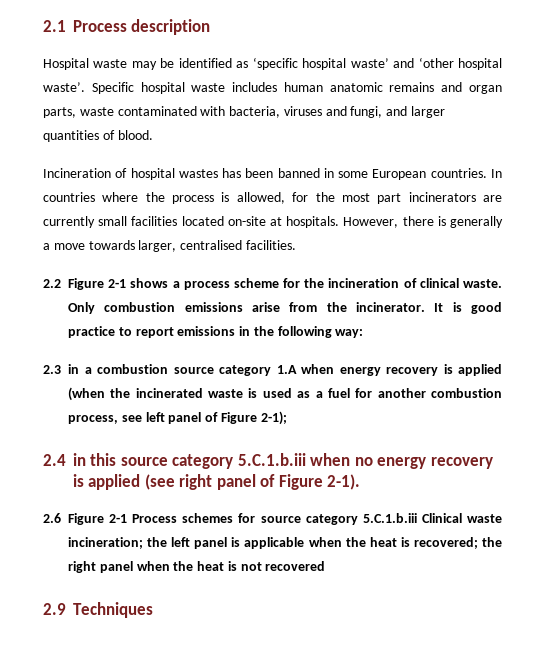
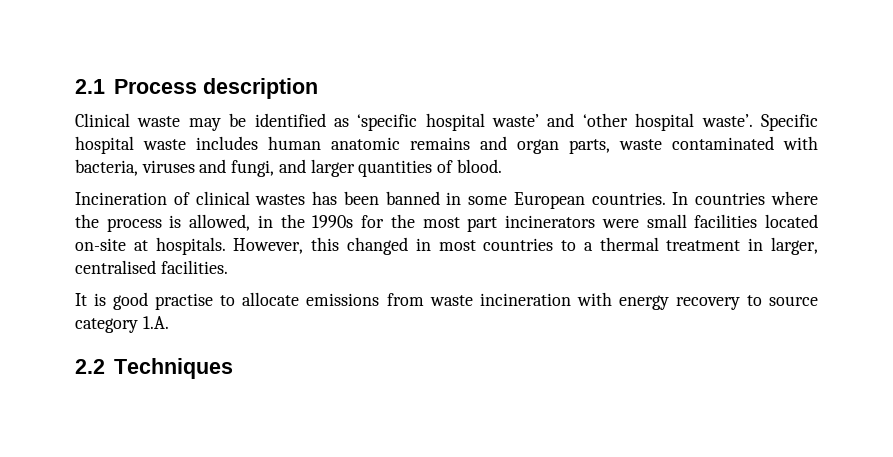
- Hospital waste may be identified as ‘specific hospital waste’ and ‘other hospital waste’.
+ Clinical waste may be identified as ‘specific hospital waste’ and ‘other hospital waste’.
- Incineration of hospital wastes has been banned in some European countries.
+ Incineration of clinical wastes has been banned in some European countries.
- In countries where the process is allowed, for the most part incinerators are currently small facilities located on-site at hospitals.
+ In countries where the process is allowed, in the 1990s for the most part incinerators were small facilities located on-site at hospitals.
- However, there is generally a move towards larger, centralised facilities.
- 2.2 Figure 2-1 shows a process scheme for the incineration of clinical waste. Only combustion emissions arise from the incinerator. It is good practice to report emissions in the following way:
- 2.3 in a combustion source category 1.A when energy recovery is applied (when the incinerated waste is used as a fuel for another combustion process, see left panel of Figure 2-1);
- 2.4 in this source category 5.C.1.b.iii when no energy recovery is applied (see right panel of Figure 2-1).
- 2.6 Figure 2-1 Process schemes for source category 5.C.1.b.iii Clinical waste incineration; the left panel is applicable when the heat is recovered; the right panel when the heat is not recovered
- 2.9 Techniques
+ However, this changed in most countries to a thermal treatment in larger, centralised facilities.
+ It is good practise to allocate emissions from waste incineration with energy recovery to source category 1.A.
+ 2.2 Techniques

